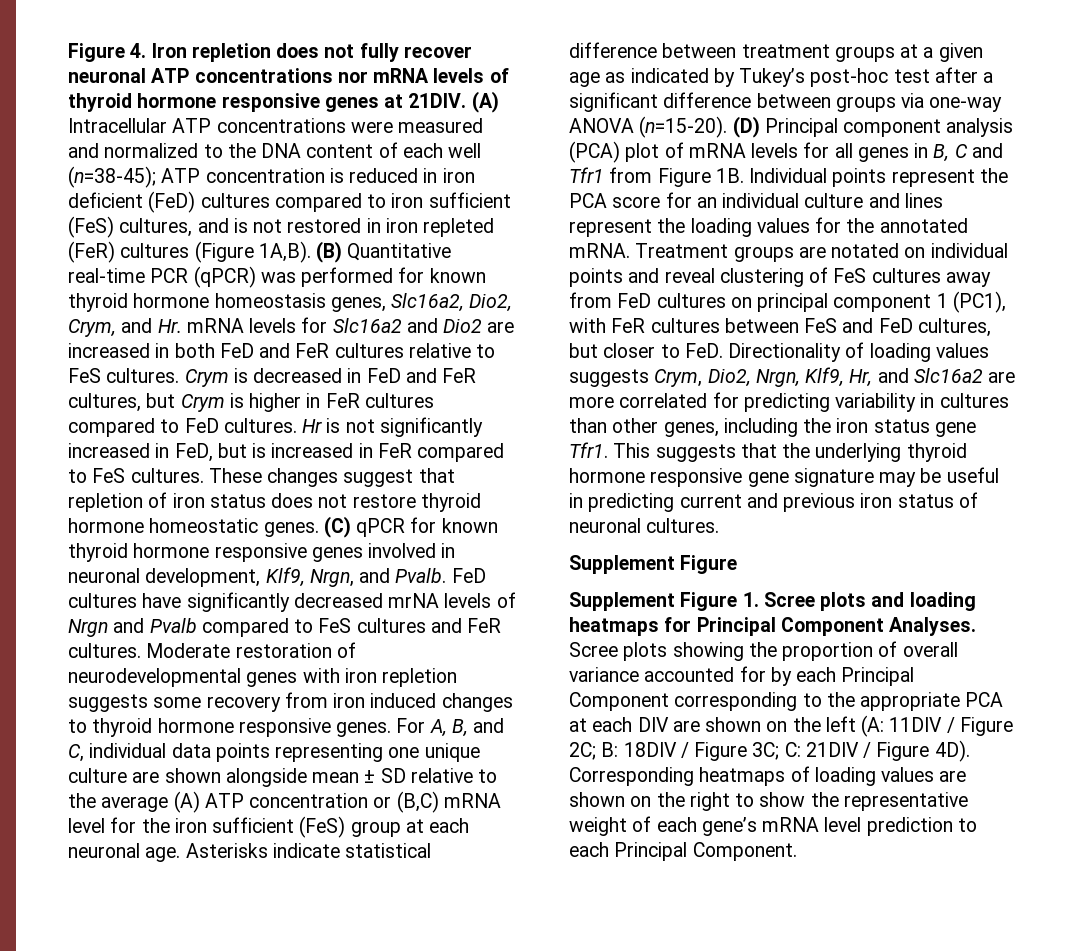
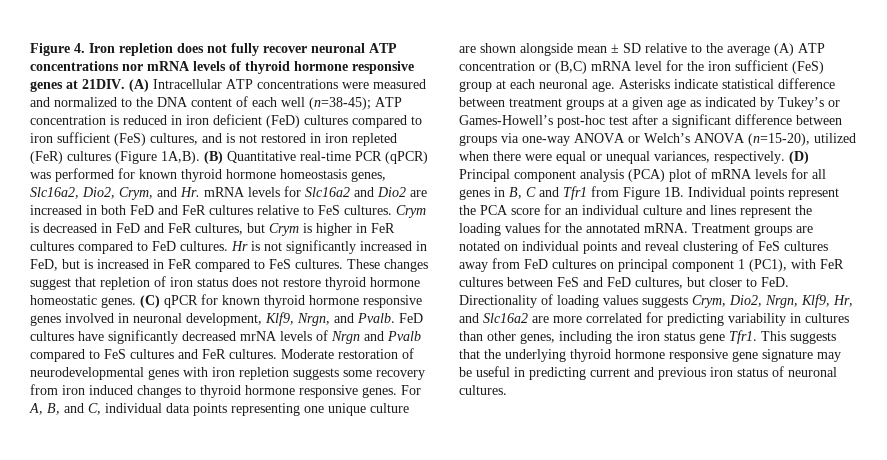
- Asterisks indicate statistical difference between treatment groups at a given age as indicated by Tukey’s post-hoc test after a significant difference between groups via one-way ANOVA (n=15-20).
+ Asterisks indicate statistical difference between treatment groups at a given age as indicated by Tukey’s or Games-Howell’s post-hoc test after a significant difference between groups via one-way ANOVA or Welch’s ANOVA (n=15-20), utilized when there were equal or unequal variances, respectively.
  This suggests that the underlying thyroid hormone responsive gene signature may be useful in predicting current and previous iron status of neuronal cultures.
- Supplement Figure
- Supplement Figure 1. Scree plots and loading heatmaps for Principal Component Analyses. Scree plots showing the proportion of overall variance accounted for by each Principal Component corresponding to the appropriate PCA at each DIV are shown on the left (A: 11DIV / Figure 2C; B: 18DIV / Figure 3C; C: 21DIV / Figure 4D). Corresponding heatmaps of loading values are shown on the right to show the representative weight of each gene’s mRNA level prediction to each Principal Component.

